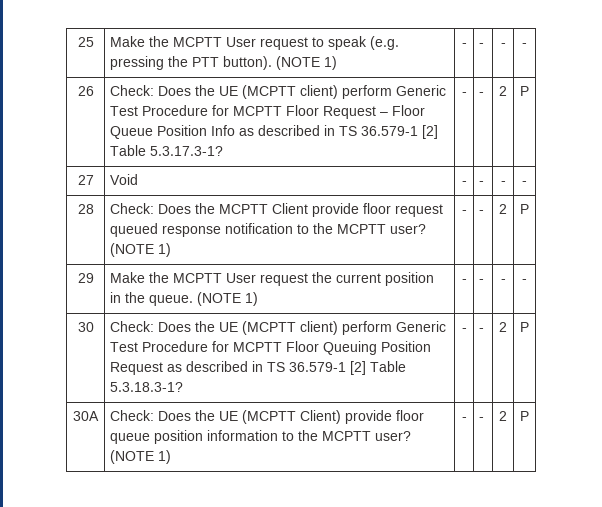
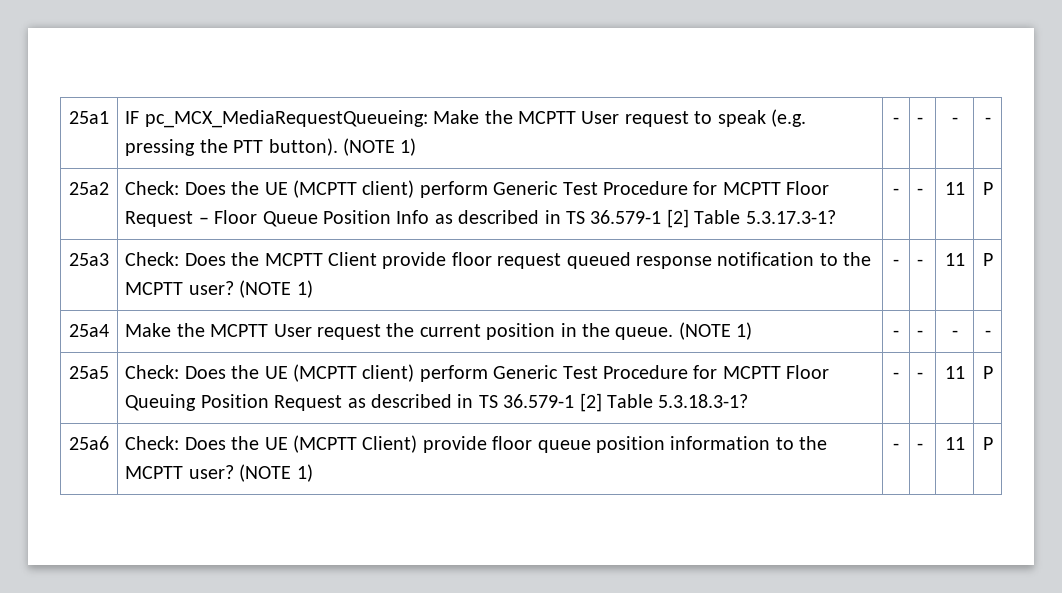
- 25 | Make the MCPTT User request to speak (e.g. pressing the PTT button). (NOTE 1) | - | - | - | -
+ 25a1 | IF pc_MCX_MediaRequestQueueing: Make the MCPTT User request to speak (e.g. pressing the PTT button). (NOTE 1) | - | - | - | -
- 26 | Check: Does the UE (MCPTT client) perform Generic Test Procedure for MCPTT Floor Request – Floor Queue Position Info as described in TS 36.579-1 [2] Table 5.3.17.3-1? | - | - | 2 | P
- 27 | Void | - | - | - | -
- 28 | Check: Does the MCPTT Client provide floor request queued response notification to the MCPTT user? (NOTE 1) | - | - | 2 | P
- 29 | Make the MCPTT User request the current position in the queue. (NOTE 1) | - | - | - | -
+ 25a2 | Check: Does the UE (MCPTT client) perform Generic Test Procedure for MCPTT Floor Request – Floor Queue Position Info as described in TS 36.579-1 [2] Table 5.3.17.3-1? | - | - | 11 | P
+ 25a3 | Check: Does the MCPTT Client provide floor request queued response notification to the MCPTT user? (NOTE 1) | - | - | 11 | P
+ 25a4 | Make the MCPTT User request the current position in the queue. (NOTE 1) | - | - | - | -
- 30 | Check: Does the UE (MCPTT client) perform Generic Test Procedure for MCPTT Floor Queuing Position Request as described in TS 36.579-1 [2] Table 5.3.18.3-1? | - | - | 2 | P
- 30A | Check: Does the UE (MCPTT Client) provide floor queue position information to the MCPTT user? (NOTE 1) | - | - | 2 | P
+ 25a5 | Check: Does the UE (MCPTT client) perform Generic Test Procedure for MCPTT Floor Queuing Position Request as described in TS 36.579-1 [2] Table 5.3.18.3-1? | - | - | 11 | P
+ 25a6 | Check: Does the UE (MCPTT Client) provide floor queue position information to the MCPTT user? (NOTE 1) | - | - | 11 | P

